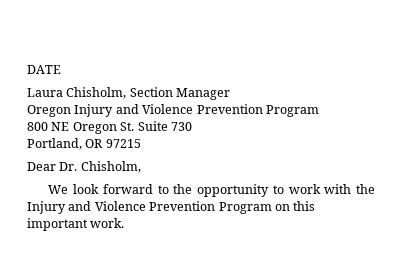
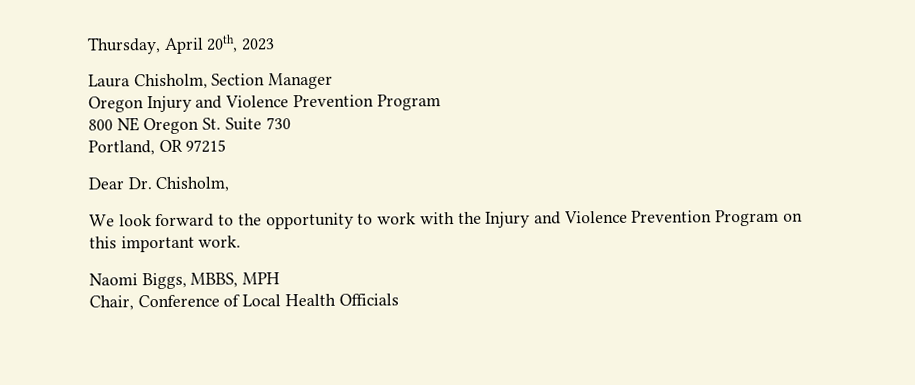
- DATE
+ Thursday, April 20th, 2023
+ Naomi Biggs, MBBS, MPH
+ Chair, Conference of Local Health Officials

